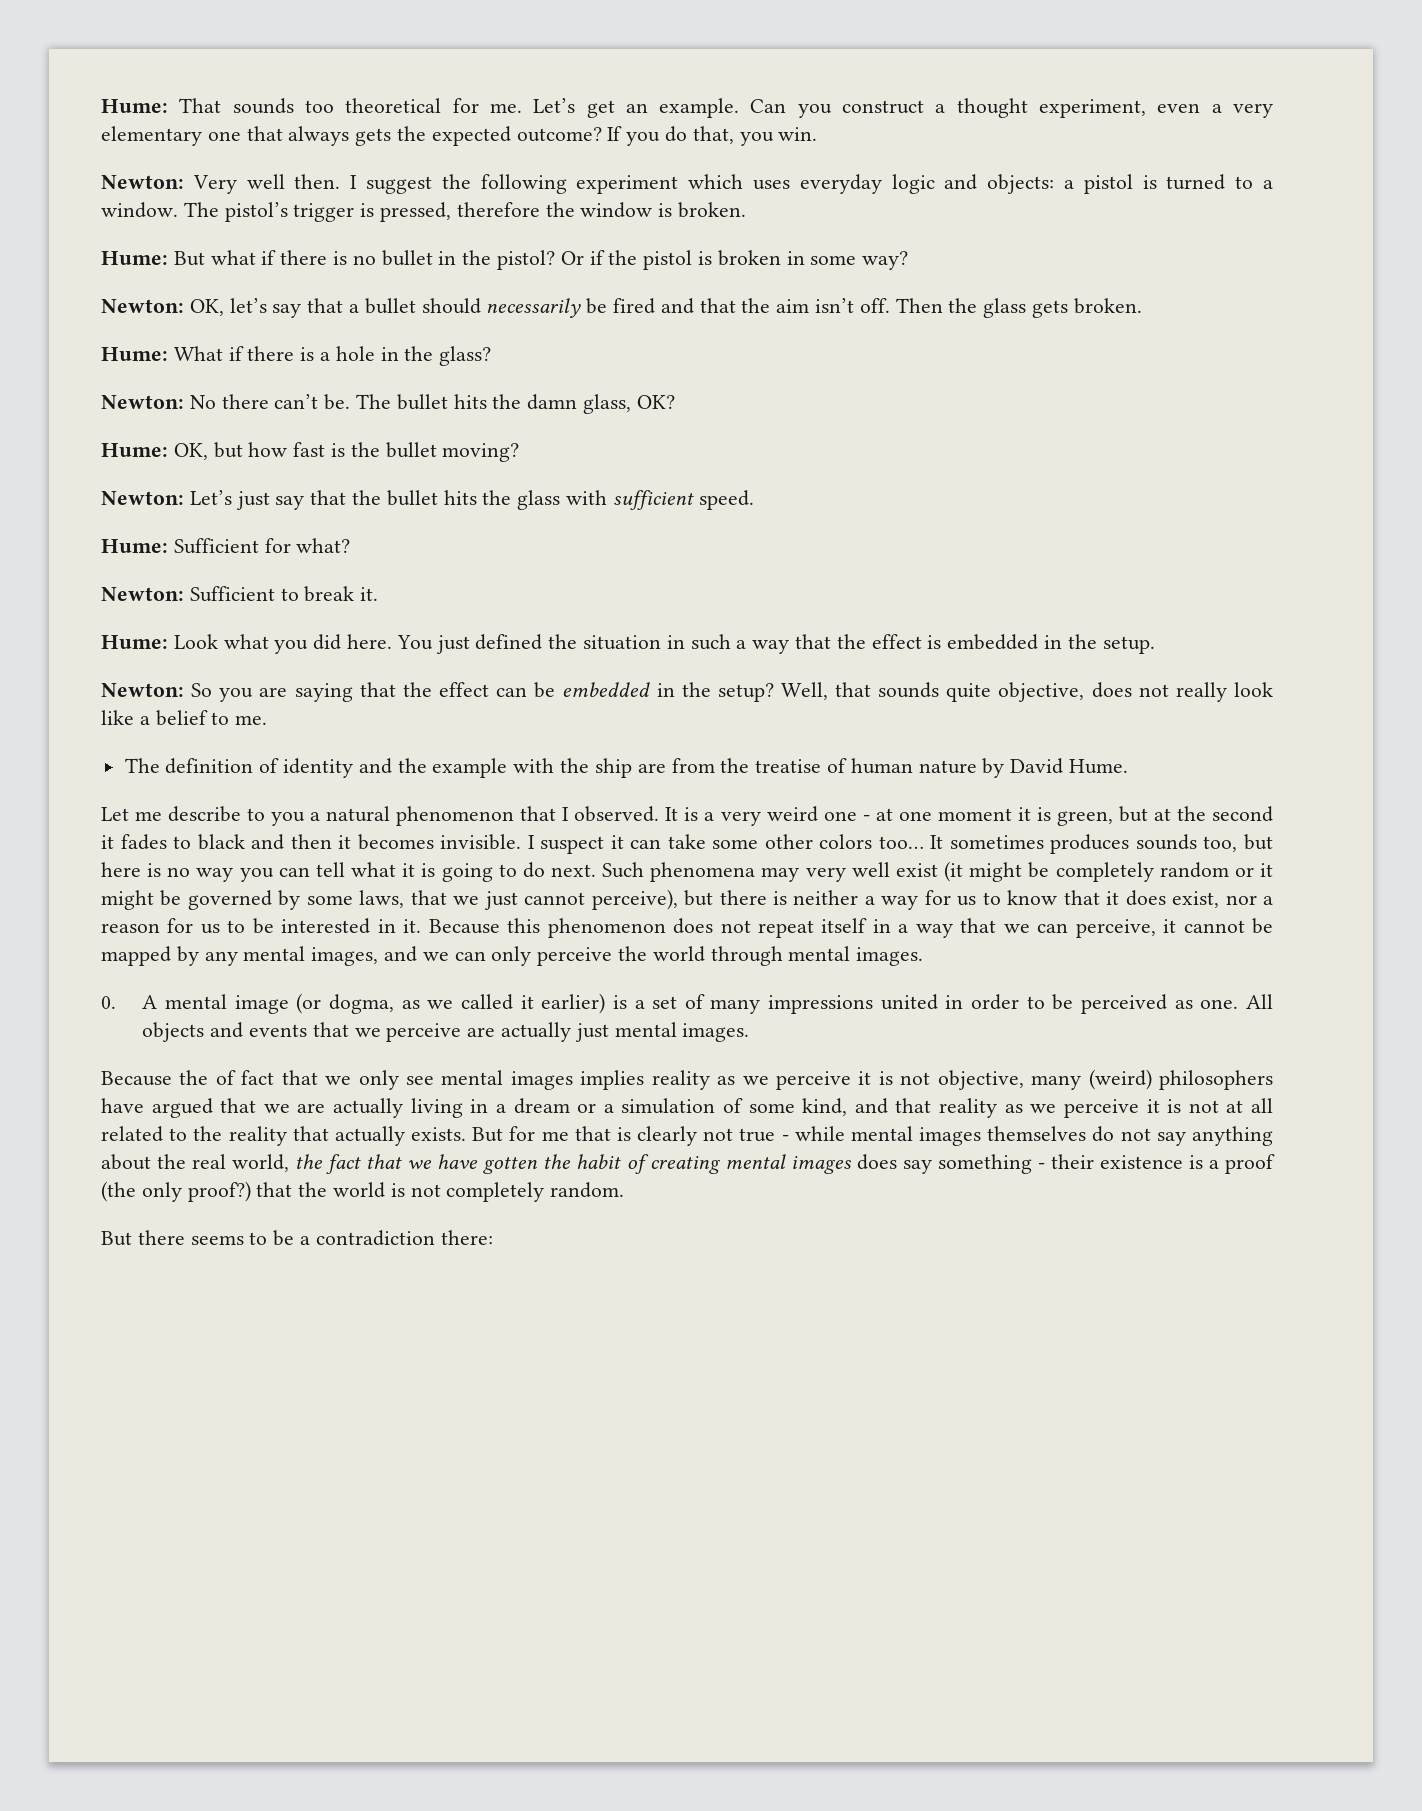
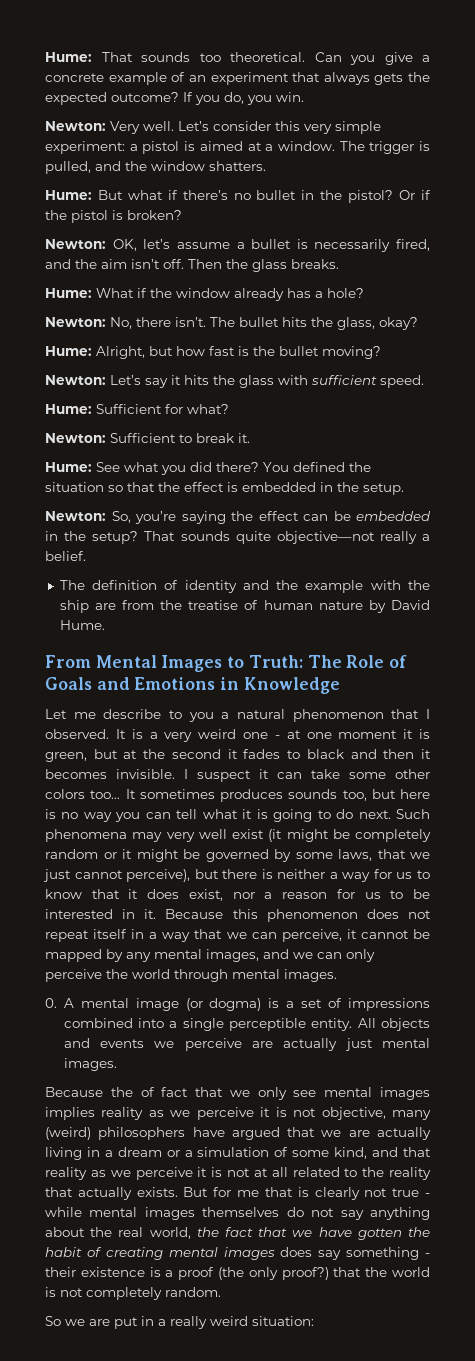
- Hume: That sounds too theoretical for me. Let’s get an example. Can you construct a thought experiment, even a very elementary one that always gets the expected outcome?
+ Hume: That sounds too theoretical. Can you give a concrete example of an experiment that always gets the expected outcome?
- If you do that, you win.
+ If you do, you win.
- Newton: Very well then. I suggest the following experiment which uses everyday logic and objects: a pistol is turned to a window.
+ Newton: Very well. Let’s consider this very simple experiment: a pistol is aimed at a window.
- The pistol’s trigger is pressed, therefore the window is broken.
+ The trigger is pulled, and the window shatters.
- Hume: But what if there is no bullet in the pistol?
+ Hume: But what if there’s no bullet in the pistol?
- Or if the pistol is broken in some way?
+ Or if the pistol is broken?
- Newton: OK, let’s say that a bullet should necessarily be fired and that the aim isn’t off.
+ Newton: OK, let’s assume a bullet is necessarily fired, and the aim isn’t off.
- Then the glass gets broken.
+ Then the glass breaks.
- Hume: What if there is a hole in the glass?
- Newton: No there can’t be.
+ Hume: What if the window already has a hole?
+ Newton: No, there isn’t.
- The bullet hits the damn glass, OK?
- Hume: OK, but how fast is the bullet moving?
+ The bullet hits the glass, okay?
+ Hume: Alright, but how fast is the bullet moving?
- Newton: Let’s just say that the bullet hits the glass with sufficient speed.
+ Newton: Let’s say it hits the glass with sufficient speed.
- Hume: Look what you did here. You just defined the situation in such a way that the effect is embedded in the setup.
+ Hume: See what you did there? You defined the situation so that the effect is embedded in the setup.
- Newton: So you are saying that the effect can be embedded in the setup?
+ Newton: So, you’re saying the effect can be embedded in the setup?
- Well, that sounds quite objective, does not really look like a belief to me.
+ That sounds quite objective—not really a belief.
+ From Mental Images to Truth: The Role of Goals and Emotions in Knowledge
- 0. A mental image (or dogma, as we called it earlier) is a set of many impressions united in order to be perceived as one.
+ 0. A mental image (or dogma) is a set of impressions combined into a single perceptible entity.
- All objects and events that we perceive are actually just mental images.
+ All objects and events we perceive are actually just mental images.
- But there seems to be a contradiction there:
+ So we are put in a really weird situation:

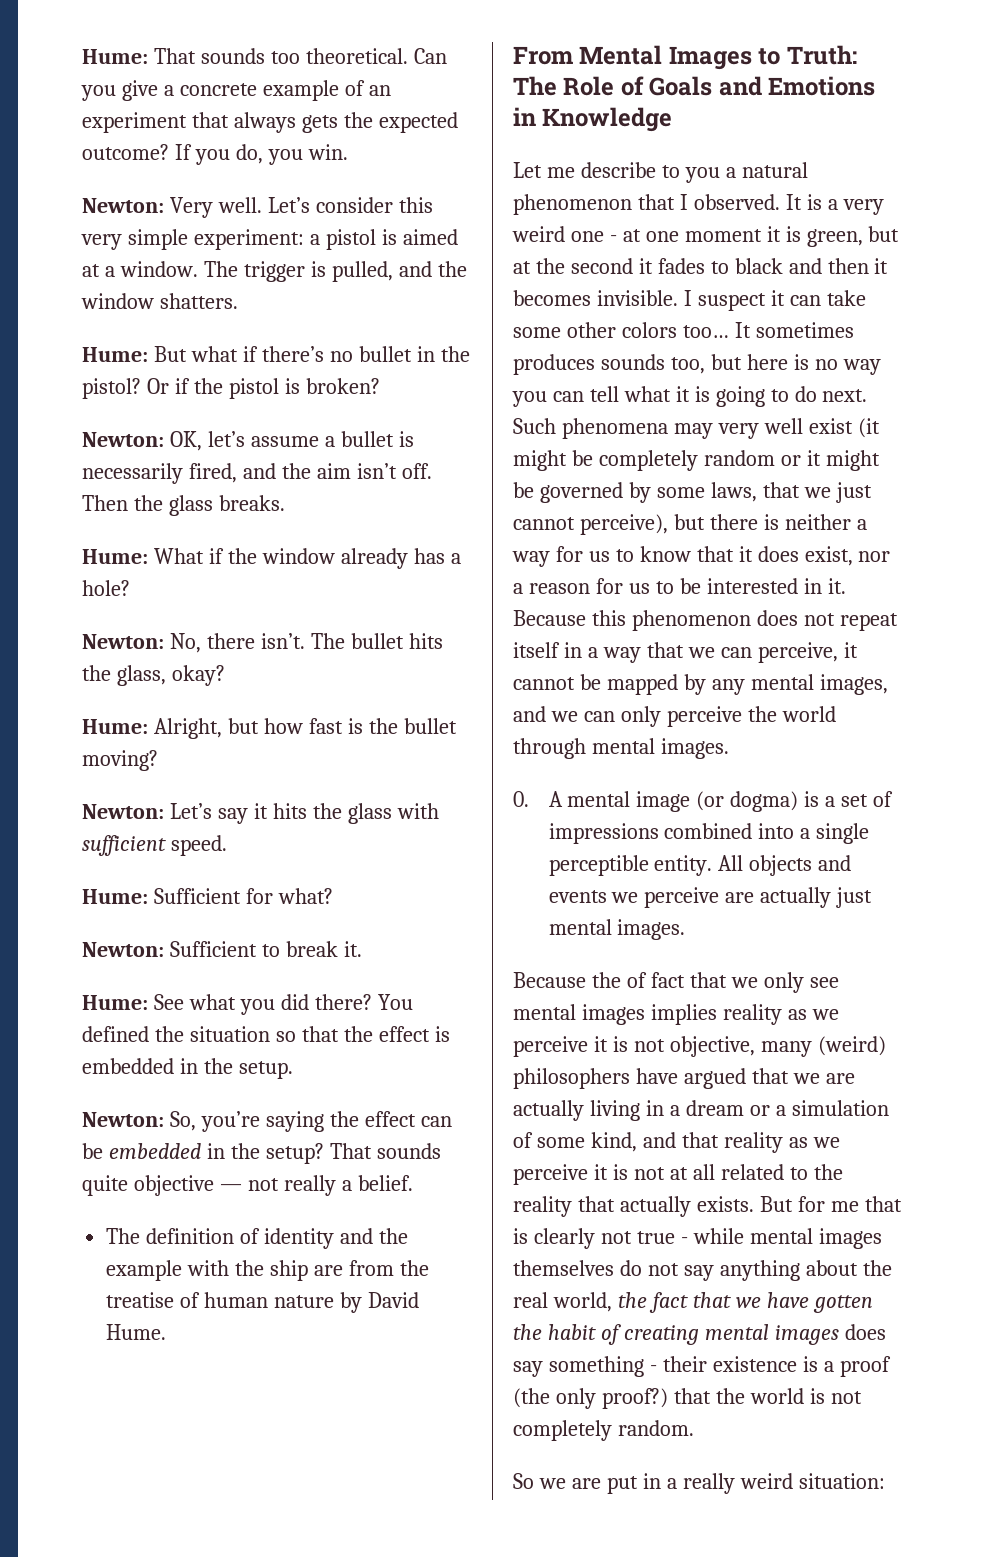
- That sounds quite objective—not really a belief.
+ That sounds quite objective — not really a belief.

